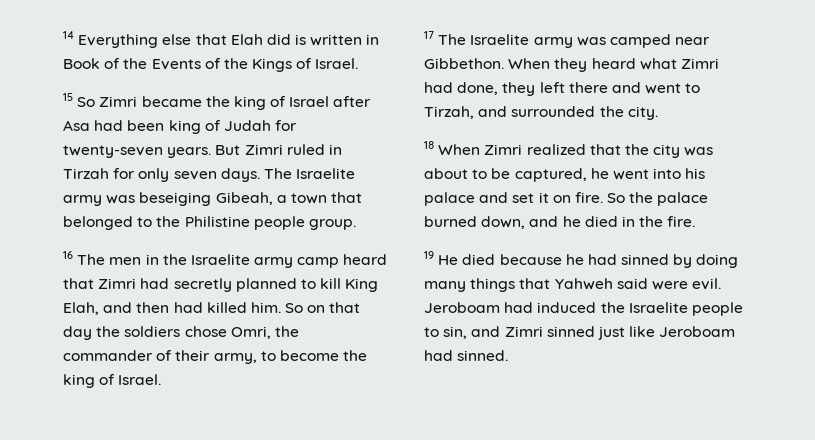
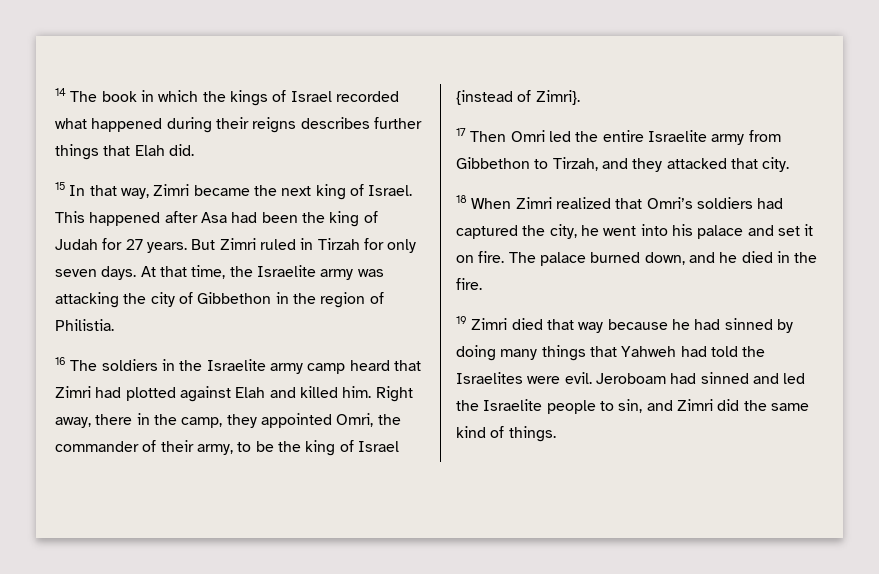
- 14 Everything else that Elah did is written in Book of the Events of the Kings of Israel.
- 15 So Zimri became the king of Israel after Asa had been king of Judah for twenty-seven years.
+ 14 The book in which the kings of Israel recorded what happened during their reigns describes further things that Elah did.
+ 15 In that way, Zimri became the next king of Israel. This happened after Asa had been the king of Judah for 27 years.
- The Israelite army was beseiging Gibeah, a town that belonged to the Philistine people group.
+ At that time, the Israelite army was attacking the city of Gibbethon in the region of Philistia.
- 16 The men in the Israelite army camp heard that Zimri had secretly planned to kill King Elah, and then had killed him. So on that day the soldiers chose Omri, the commander of their army, to become the king of Israel.
- 17 The Israelite army was camped near Gibbethon. When they heard what Zimri had done, they left there and went to Tirzah, and surrounded the city.
+ 16 The soldiers in the Israelite army camp heard that Zimri had plotted against Elah and killed him. Right away, there in the camp, they appointed Omri, the commander of their army, to be the king of Israel {instead of Zimri}.
+ 17 Then Omri led the entire Israelite army from Gibbethon to Tirzah, and they attacked that city.
- 18 When Zimri realized that the city was about to be captured, he went into his palace and set it on fire.
+ 18 When Zimri realized that Omri’s soldiers had captured the city, he went into his palace and set it on fire.
- So the palace burned down, and he died in the fire.
+ The palace burned down, and he died in the fire.
- 19 He died because he had sinned by doing many things that Yahweh said were evil.
+ 19 Zimri died that way because he had sinned by doing many things that Yahweh had told the Israelites were evil.
- Jeroboam had induced the Israelite people to sin, and Zimri sinned just like Jeroboam had sinned.
+ Jeroboam had sinned and led the Israelite people to sin, and Zimri did the same kind of things.

